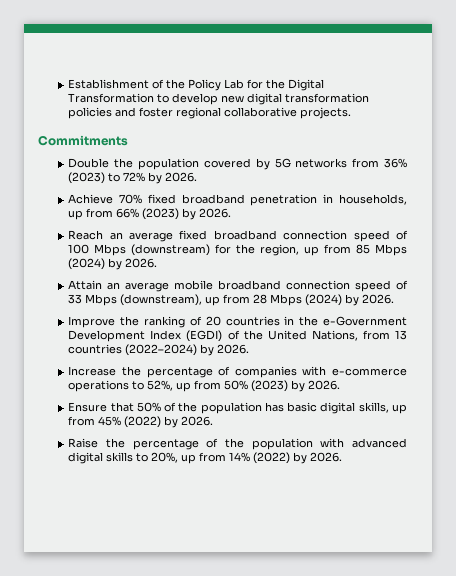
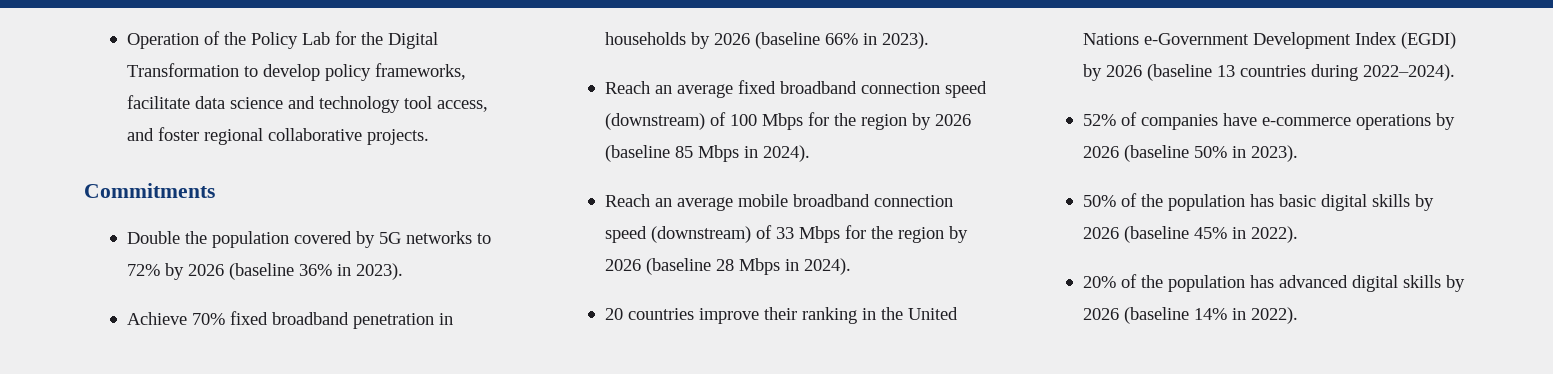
- Establishment of the Policy Lab for the Digital Transformation to develop new digital transformation policies and foster regional collaborative projects.
+ Operation of the Policy Lab for the Digital Transformation to develop policy frameworks, facilitate data science and technology tool access, and foster regional collaborative projects.
- Double the population covered by 5G networks from 36% (2023) to 72% by 2026.
+ Double the population covered by 5G networks to 72% by 2026 (baseline 36% in 2023).
- Achieve 70% fixed broadband penetration in households, up from 66% (2023) by 2026.
+ Achieve 70% fixed broadband penetration in households by 2026 (baseline 66% in 2023).
- Reach an average fixed broadband connection speed of 100 Mbps (downstream) for the region, up from 85 Mbps (2024) by 2026.
- Attain an average mobile broadband connection speed of 33 Mbps (downstream), up from 28 Mbps (2024) by 2026.
- Improve the ranking of 20 countries in the e-Government Development Index (EGDI) of the United Nations, from 13 countries (2022–2024) by 2026.
- Increase the percentage of companies with e-commerce operations to 52%, up from 50% (2023) by 2026.
- Ensure that 50% of the population has basic digital skills, up from 45% (2022) by 2026.
- Raise the percentage of the population with advanced digital skills to 20%, up from 14% (2022) by 2026.
+ Reach an average fixed broadband connection speed (downstream) of 100 Mbps for the region by 2026 (baseline 85 Mbps in 2024).
+ Reach an average mobile broadband connection speed (downstream) of 33 Mbps for the region by 2026 (baseline 28 Mbps in 2024).
+ 20 countries improve their ranking in the United Nations e-Government Development Index (EGDI) by 2026 (baseline 13 countries during 2022–2024).
+ 52% of companies have e-commerce operations by 2026 (baseline 50% in 2023).
+ 50% of the population has basic digital skills by 2026 (baseline 45% in 2022).
+ 20% of the population has advanced digital skills by 2026 (baseline 14% in 2022).

